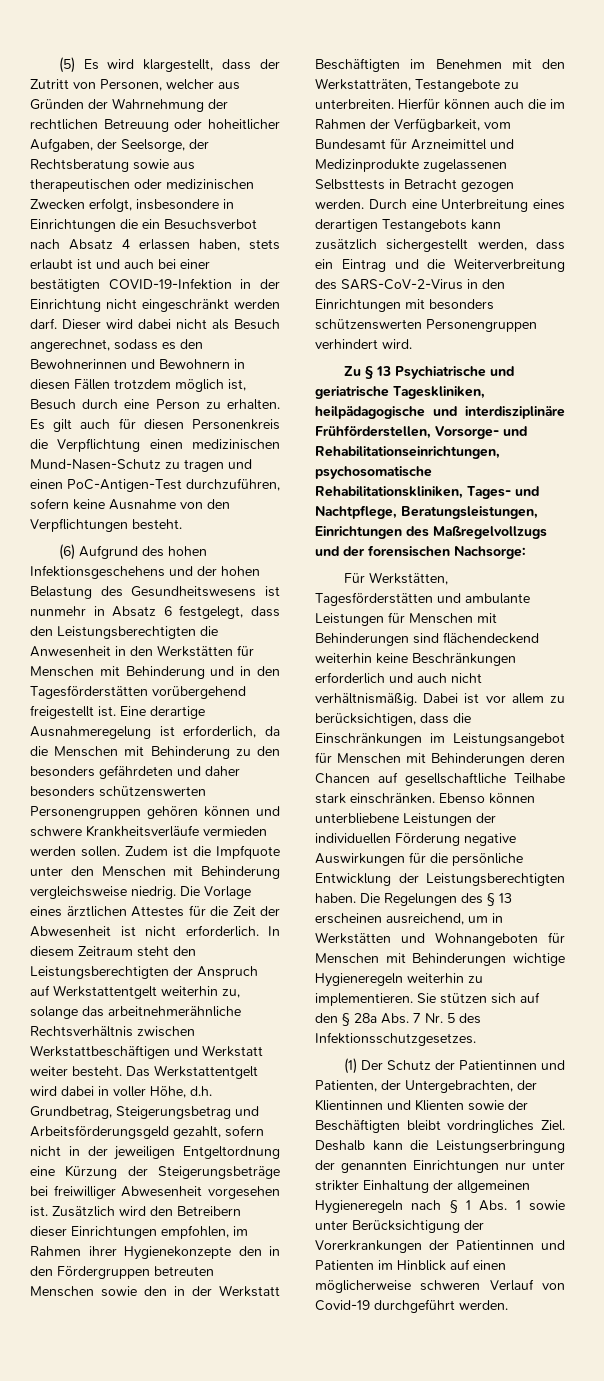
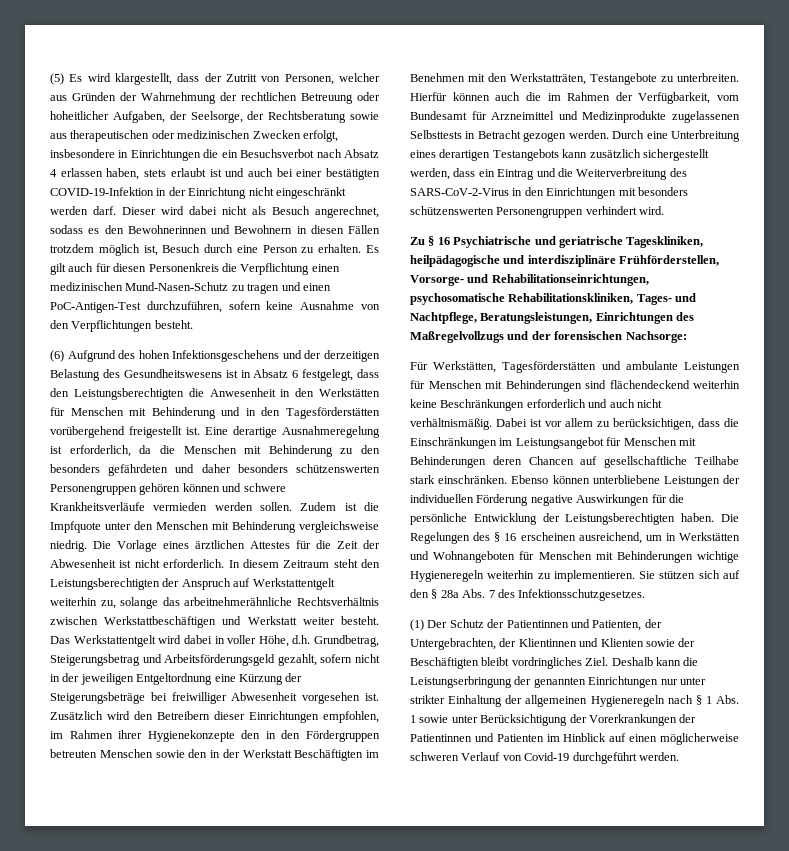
- (6) Aufgrund des hohen Infektionsgeschehens und der hohen Belastung des Gesundheitswesens ist nunmehr in Absatz 6 festgelegt, dass den Leistungsberechtigten die Anwesenheit in den Werkstätten für Menschen mit Behinderung und in den Tagesförderstätten vorübergehend freigestellt ist.
+ (6) Aufgrund des hohen Infektionsgeschehens und der derzeitigen Belastung des Gesundheitswesens ist in Absatz 6 festgelegt, dass den Leistungsberechtigten die Anwesenheit in den Werkstätten für Menschen mit Behinderung und in den Tagesförderstätten vorübergehend freigestellt ist.
- Zu § 13 Psychiatrische und geriatrische Tageskliniken, heilpädagogische und interdisziplinäre Frühförderstellen, Vorsorge- und Rehabilitationseinrichtungen, psychosomatische Rehabilitationskliniken, Tages- und Nachtpflege, Beratungsleistungen, Einrichtungen des Maßregelvollzugs und der forensischen Nachsorge:
+ Zu § 16 Psychiatrische und geriatrische Tageskliniken, heilpädagogische und interdisziplinäre Frühförderstellen, Vorsorge- und Rehabilitationseinrichtungen, psychosomatische Rehabilitationskliniken, Tages- und Nachtpflege, Beratungsleistungen, Einrichtungen des Maßregelvollzugs und der forensischen Nachsorge:
- Die Regelungen des § 13 erscheinen ausreichend, um in Werkstätten und Wohnangeboten für Menschen mit Behinderungen wichtige Hygieneregeln weiterhin zu implementieren.
+ Die Regelungen des § 16 erscheinen ausreichend, um in Werkstätten und Wohnangeboten für Menschen mit Behinderungen wichtige Hygieneregeln weiterhin zu implementieren.
- Sie stützen sich auf den § 28a Abs. 7 Nr. 5 des Infektionsschutzgesetzes.
+ Sie stützen sich auf den § 28a Abs. 7 des Infektionsschutzgesetzes.

